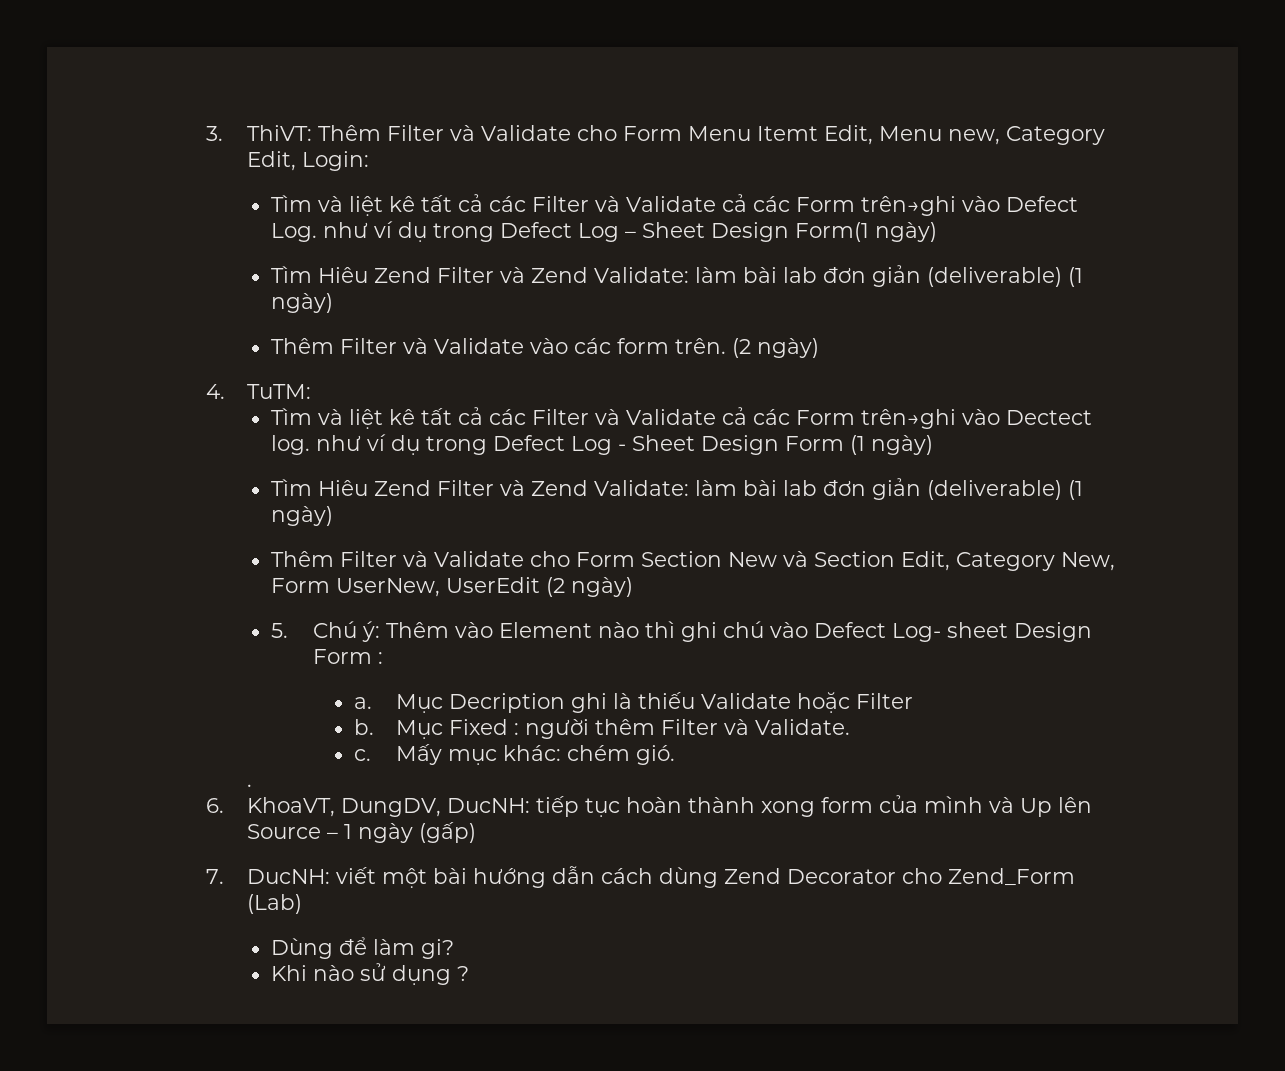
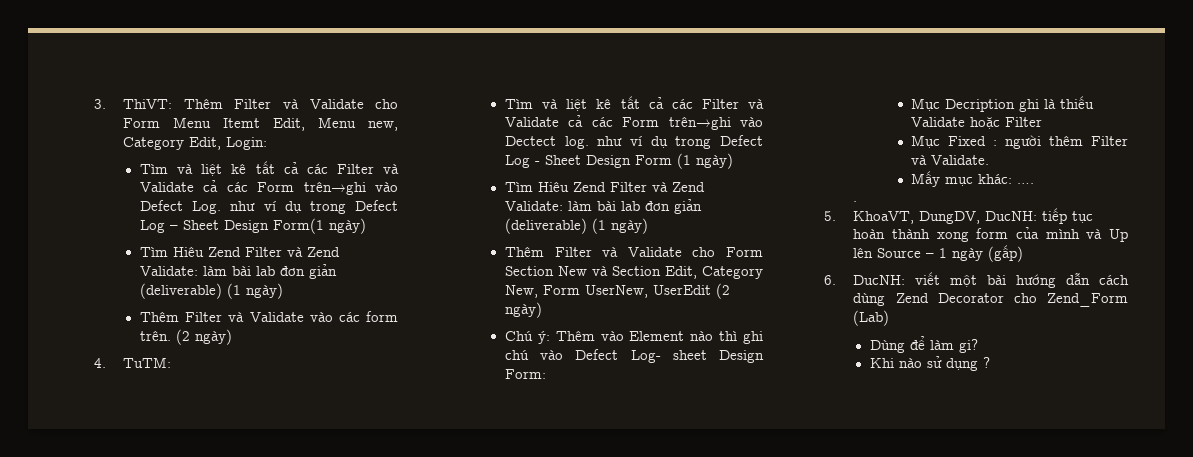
- 5. Chú ý: Thêm vào Element nào thì ghi chú vào Defect Log- sheet Design Form :
- a. Mục Decription ghi là thiếu Validate hoặc Filter
+ Chú ý: Thêm vào Element nào thì ghi chú vào Defect Log- sheet Design Form:
+ Mục Decription ghi là thiếu Validate hoặc Filter
- b.
- c. Mấy mục khác: chém gió.
+ Mấy mục khác: ….
- 6. KhoaVT, DungDV, DucNH: tiếp tục hoàn thành xong form của mình và Up lên Source – 1 ngày (gấp)
+ 5. KhoaVT, DungDV, DucNH: tiếp tục hoàn thành xong form của mình và Up lên Source – 1 ngày (gấp)
- 7. DucNH: viết một bài hướng dẫn cách dùng Zend Decorator cho Zend_Form (Lab)
+ 6. DucNH: viết một bài hướng dẫn cách dùng Zend Decorator cho Zend_Form (Lab)

